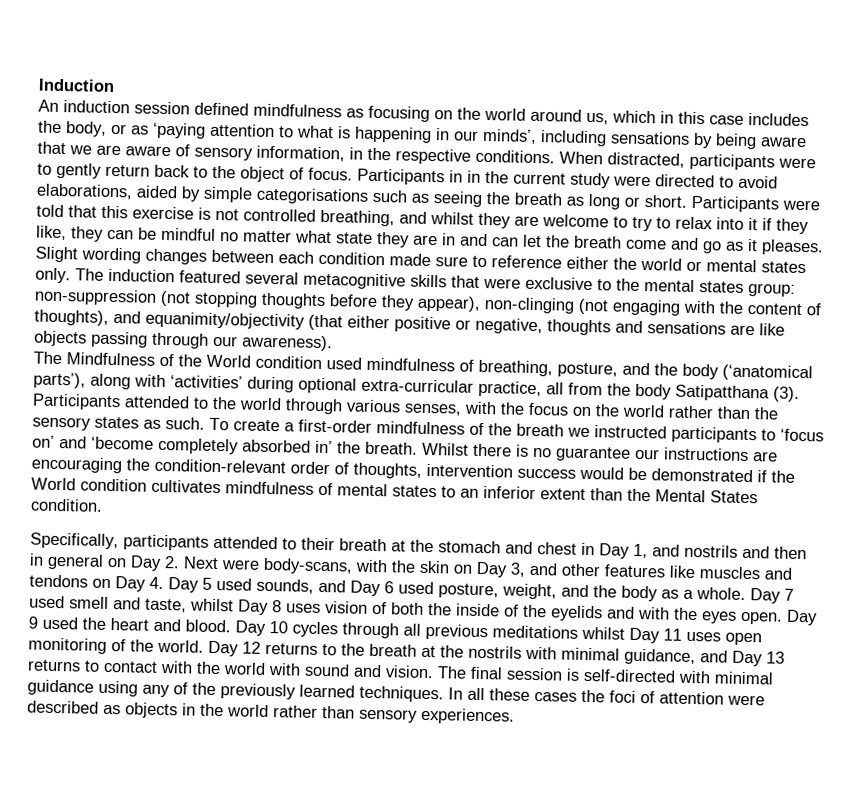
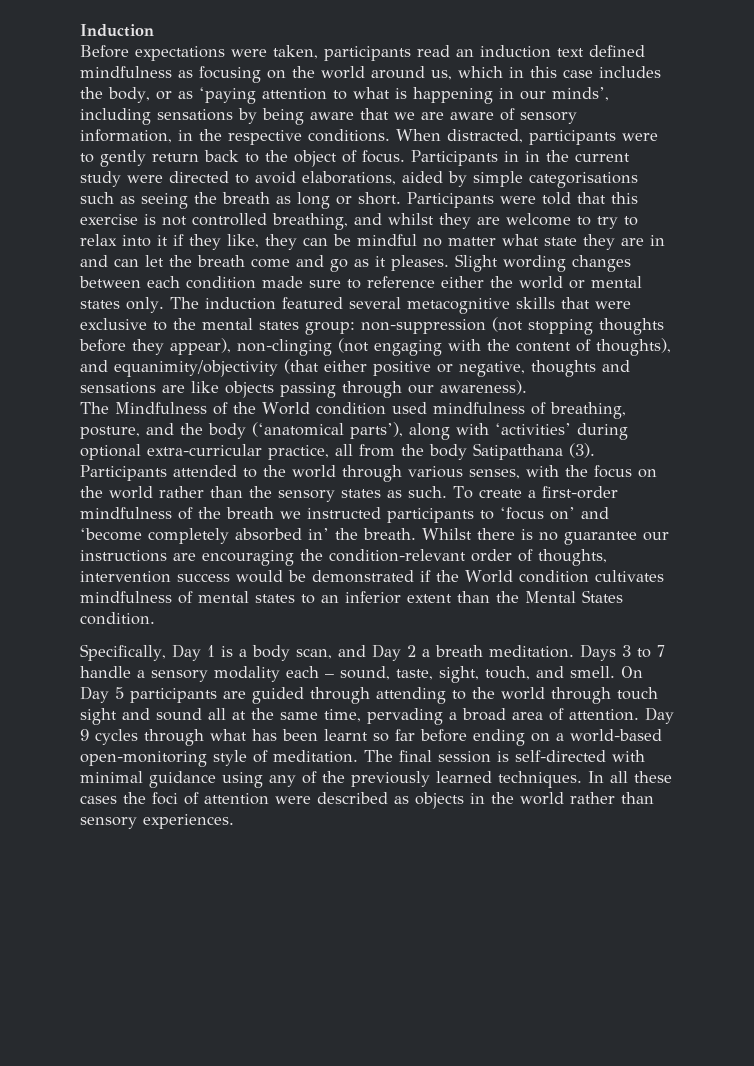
- An induction session defined mindfulness as focusing on the world around us, which in this case includes the body, or as ‘paying attention to what is happening in our minds’, including sensations by being aware that we are aware of sensory information, in the respective conditions.
+ Before expectations were taken, participants read an induction text defined mindfulness as focusing on the world around us, which in this case includes the body, or as ‘paying attention to what is happening in our minds’, including sensations by being aware that we are aware of sensory information, in the respective conditions.
- Specifically, participants attended to their breath at the stomach and chest in Day 1, and nostrils and then in general on Day 2. Next were body-scans, with the skin on Day 3, and other features like muscles and tendons on Day 4. Day 5 used sounds, and Day 6 used posture, weight, and the body as a whole. Day 7 used smell and taste, whilst Day 8 uses vision of both the inside of the eyelids and with the eyes open. Day 9 used the heart and blood. Day 10 cycles through all previous meditations whilst Day 11 uses open monitoring of the world. Day 12 returns to the breath at the nostrils with minimal guidance, and Day 13 returns to contact with the world with sound and vision.
+ Specifically, Day 1 is a body scan, and Day 2 a breath meditation. Days 3 to 7 handle a sensory modality each – sound, taste, sight, touch, and smell. On Day 5 participants are guided through attending to the world through touch sight and sound all at the same time, pervading a broad area of attention. Day 9 cycles through what has been learnt so far before ending on a world-based open-monitoring style of meditation.

